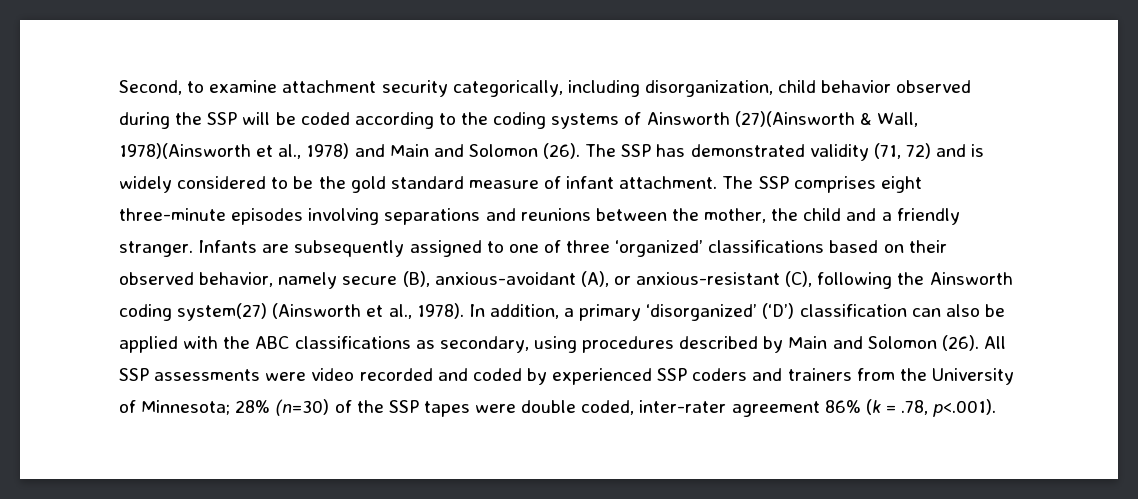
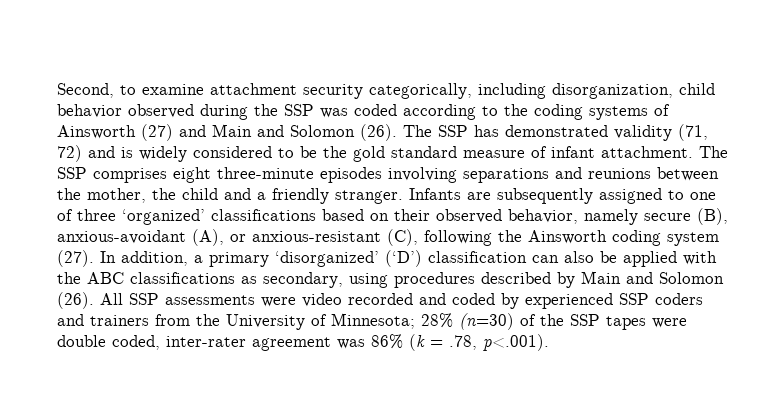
- Second, to examine attachment security categorically, including disorganization, child behavior observed during the SSP will be coded according to the coding systems of Ainsworth (27)(Ainsworth & Wall, 1978)(Ainsworth et al., 1978) and Main and Solomon (26).
+ Second, to examine attachment security categorically, including disorganization, child behavior observed during the SSP was coded according to the coding systems of Ainsworth (27) and Main and Solomon (26).
- Infants are subsequently assigned to one of three ‘organized’ classifications based on their observed behavior, namely secure (B), anxious-avoidant (A), or anxious-resistant (C), following the Ainsworth coding system(27) (Ainsworth et al., 1978).
+ Infants are subsequently assigned to one of three ‘organized’ classifications based on their observed behavior, namely secure (B), anxious-avoidant (A), or anxious-resistant (C), following the Ainsworth coding system (27).
- All SSP assessments were video recorded and coded by experienced SSP coders and trainers from the University of Minnesota; 28% (n=30) of the SSP tapes were double coded, inter-rater agreement 86% (k = .78, p<.001).
+ All SSP assessments were video recorded and coded by experienced SSP coders and trainers from the University of Minnesota; 28% (n=30) of the SSP tapes were double coded, inter-rater agreement was 86% (k = .78, p<.001).

